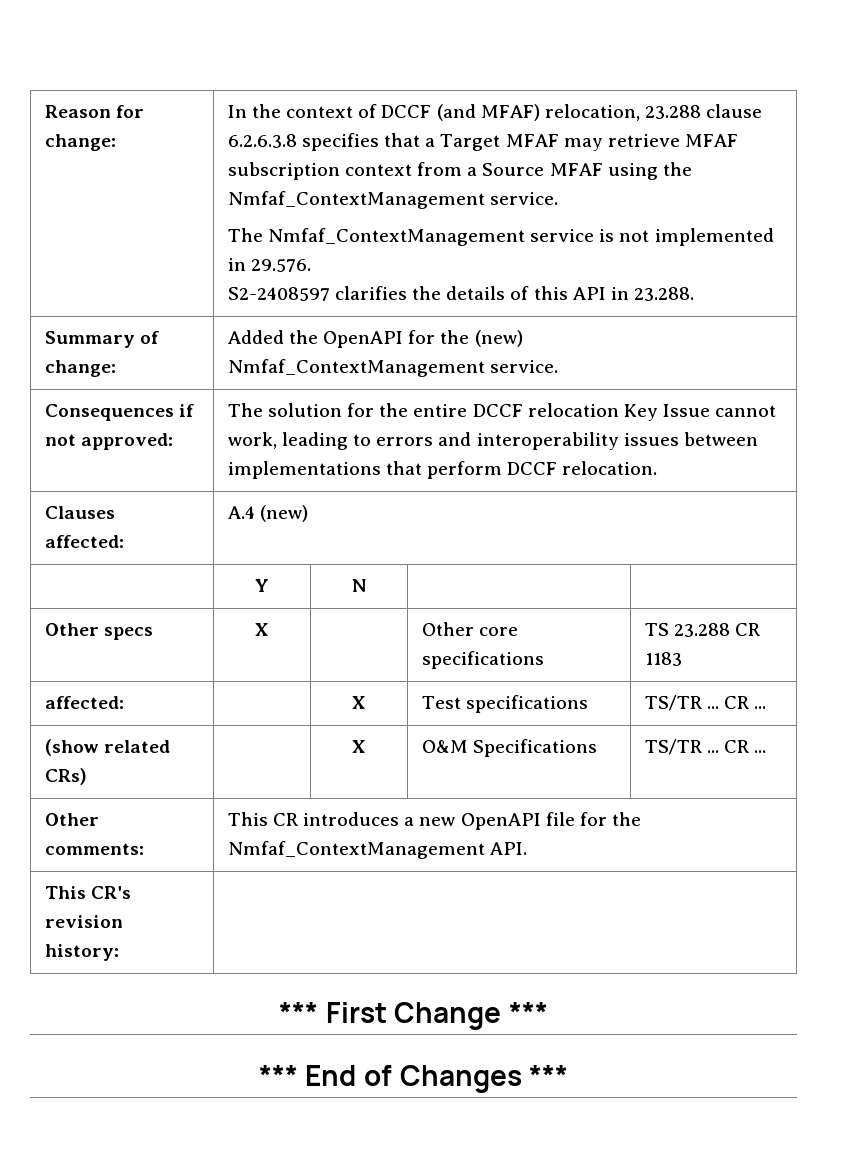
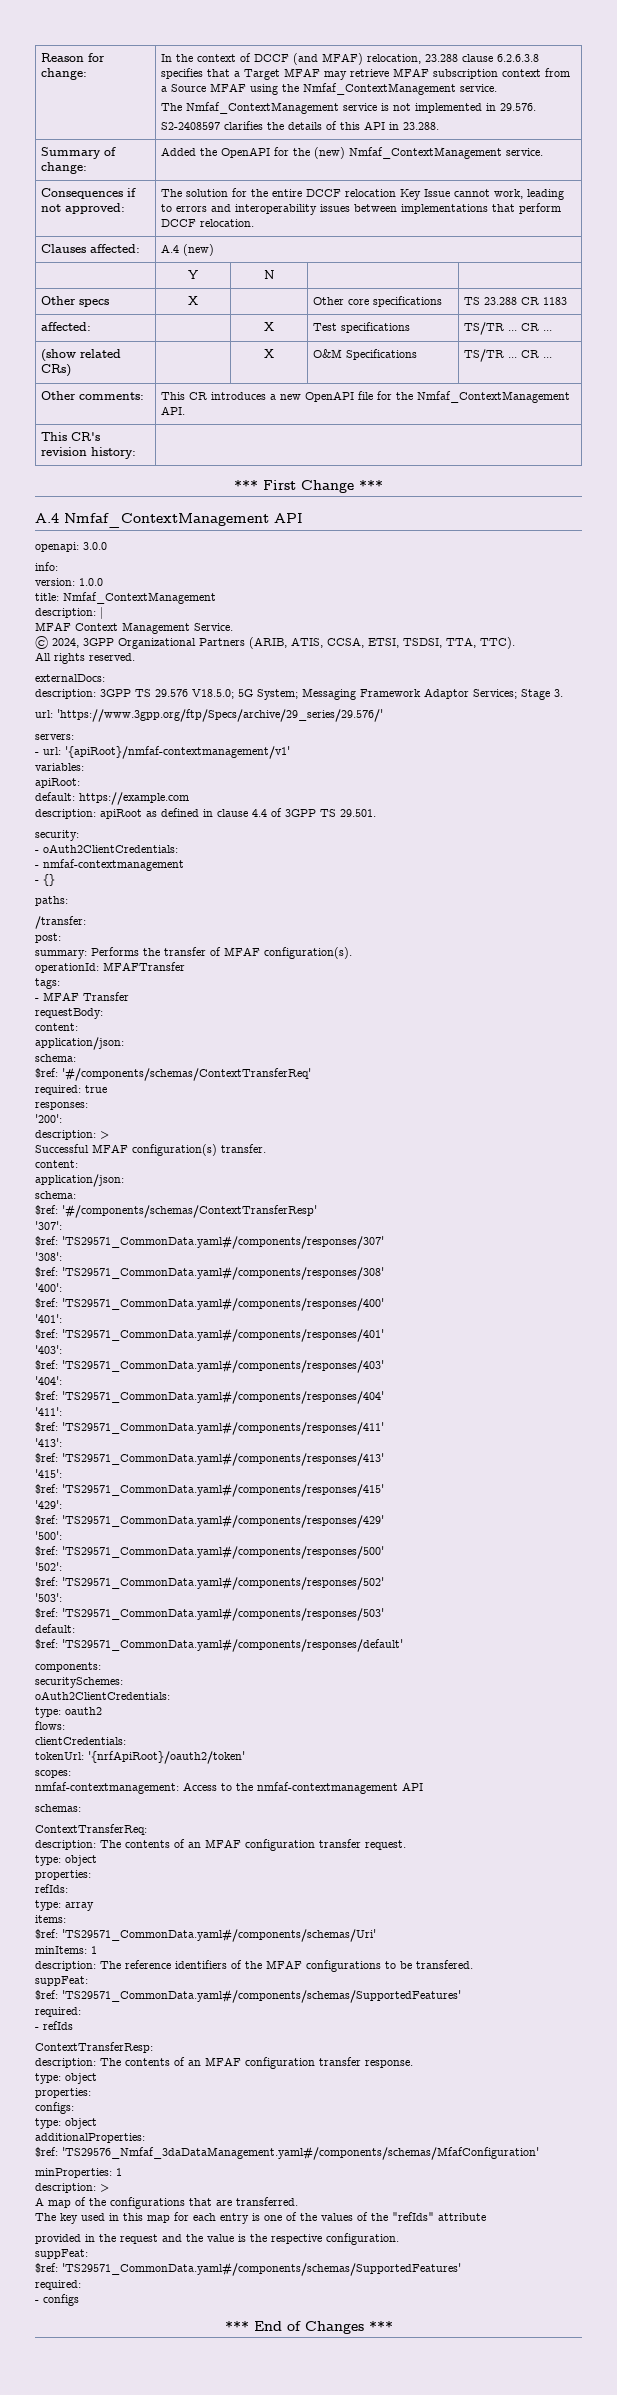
+ A.4 Nmfaf_ContextManagement API
+ openapi: 3.0.0
+ info:
+ version: 1.0.0
+ title: Nmfaf_ContextManagement
+ description: |
+ MFAF Context Management Service.
+ © 2024, 3GPP Organizational Partners (ARIB, ATIS, CCSA, ETSI, TSDSI, TTA, TTC).
+ All rights reserved.
+ externalDocs:
+ description: 3GPP TS 29.576 V18.5.0; 5G System; Messaging Framework Adaptor Services; Stage 3.
+ url: 'https://www.3gpp.org/ftp/Specs/archive/29_series/29.576/'
+ servers:
+ - url: '{apiRoot}/nmfaf-contextmanagement/v1'
+ variables:
+ apiRoot:
+ default: https://example.com
+ description: apiRoot as defined in clause 4.4 of 3GPP TS 29.501.
+ security:
+ - oAuth2ClientCredentials:
+ - nmfaf-contextmanagement
+ - {}
+ paths:
+ /transfer:
+ post:
+ summary: Performs the transfer of MFAF configuration(s).
+ operationId: MFAFTransfer
+ tags:
+ - MFAF Transfer
+ requestBody:
+ content:
+ application/json:
+ schema:
+ $ref: '#/components/schemas/ContextTransferReq'
+ required: true
+ responses:
+ '200':
+ description: >
+ Successful MFAF configuration(s) transfer.
+ content:
+ application/json:
+ schema:
+ $ref: '#/components/schemas/ContextTransferResp'
+ '307':
+ $ref: 'TS29571_CommonData.yaml#/components/responses/307'
+ '308':
+ $ref: 'TS29571_CommonData.yaml#/components/responses/308'
+ '400':
+ $ref: 'TS29571_CommonData.yaml#/components/responses/400'
+ '401':
+ $ref: 'TS29571_CommonData.yaml#/components/responses/401'
+ '403':
+ $ref: 'TS29571_CommonData.yaml#/components/responses/403'
+ '404':
+ $ref: 'TS29571_CommonData.yaml#/components/responses/404'
+ '411':
+ $ref: 'TS29571_CommonData.yaml#/components/responses/411'
+ '413':
+ $ref: 'TS29571_CommonData.yaml#/components/responses/413'
+ '415':
+ $ref: 'TS29571_CommonData.yaml#/components/responses/415'
+ '429':
+ $ref: 'TS29571_CommonData.yaml#/components/responses/429'
+ '500':
+ $ref: 'TS29571_CommonData.yaml#/components/responses/500'
+ '502':
+ $ref: 'TS29571_CommonData.yaml#/components/responses/502'
+ '503':
+ $ref: 'TS29571_CommonData.yaml#/components/responses/503'
+ default:
+ $ref: 'TS29571_CommonData.yaml#/components/responses/default'
+ components:
+ securitySchemes:
+ oAuth2ClientCredentials:
+ type: oauth2
+ flows:
+ clientCredentials:
+ tokenUrl: '{nrfApiRoot}/oauth2/token'
+ scopes:
+ nmfaf-contextmanagement: Access to the nmfaf-contextmanagement API
+ schemas:
+ ContextTransferReq:
+ description: The contents of an MFAF configuration transfer request.
+ type: object
+ properties:
+ refIds:
+ type: array
+ items:
+ $ref: 'TS29571_CommonData.yaml#/components/schemas/Uri'
+ minItems: 1
+ description: The reference identifiers of the MFAF configurations to be transfered.
+ suppFeat:
+ $ref: 'TS29571_CommonData.yaml#/components/schemas/SupportedFeatures'
+ required:
+ - refIds
+ ContextTransferResp:
+ description: The contents of an MFAF configuration transfer response.
+ type: object
+ properties:
+ configs:
+ type: object
+ additionalProperties:
+ $ref: 'TS29576_Nmfaf_3daDataManagement.yaml#/components/schemas/MfafConfiguration'
+ minProperties: 1
+ description: >
+ A map of the configurations that are transferred.
+ The key used in this map for each entry is one of the values of the "refIds" attribute
+ provided in the request and the value is the respective configuration.
+ suppFeat:
+ $ref: 'TS29571_CommonData.yaml#/components/schemas/SupportedFeatures'
+ required:
+ - configs

